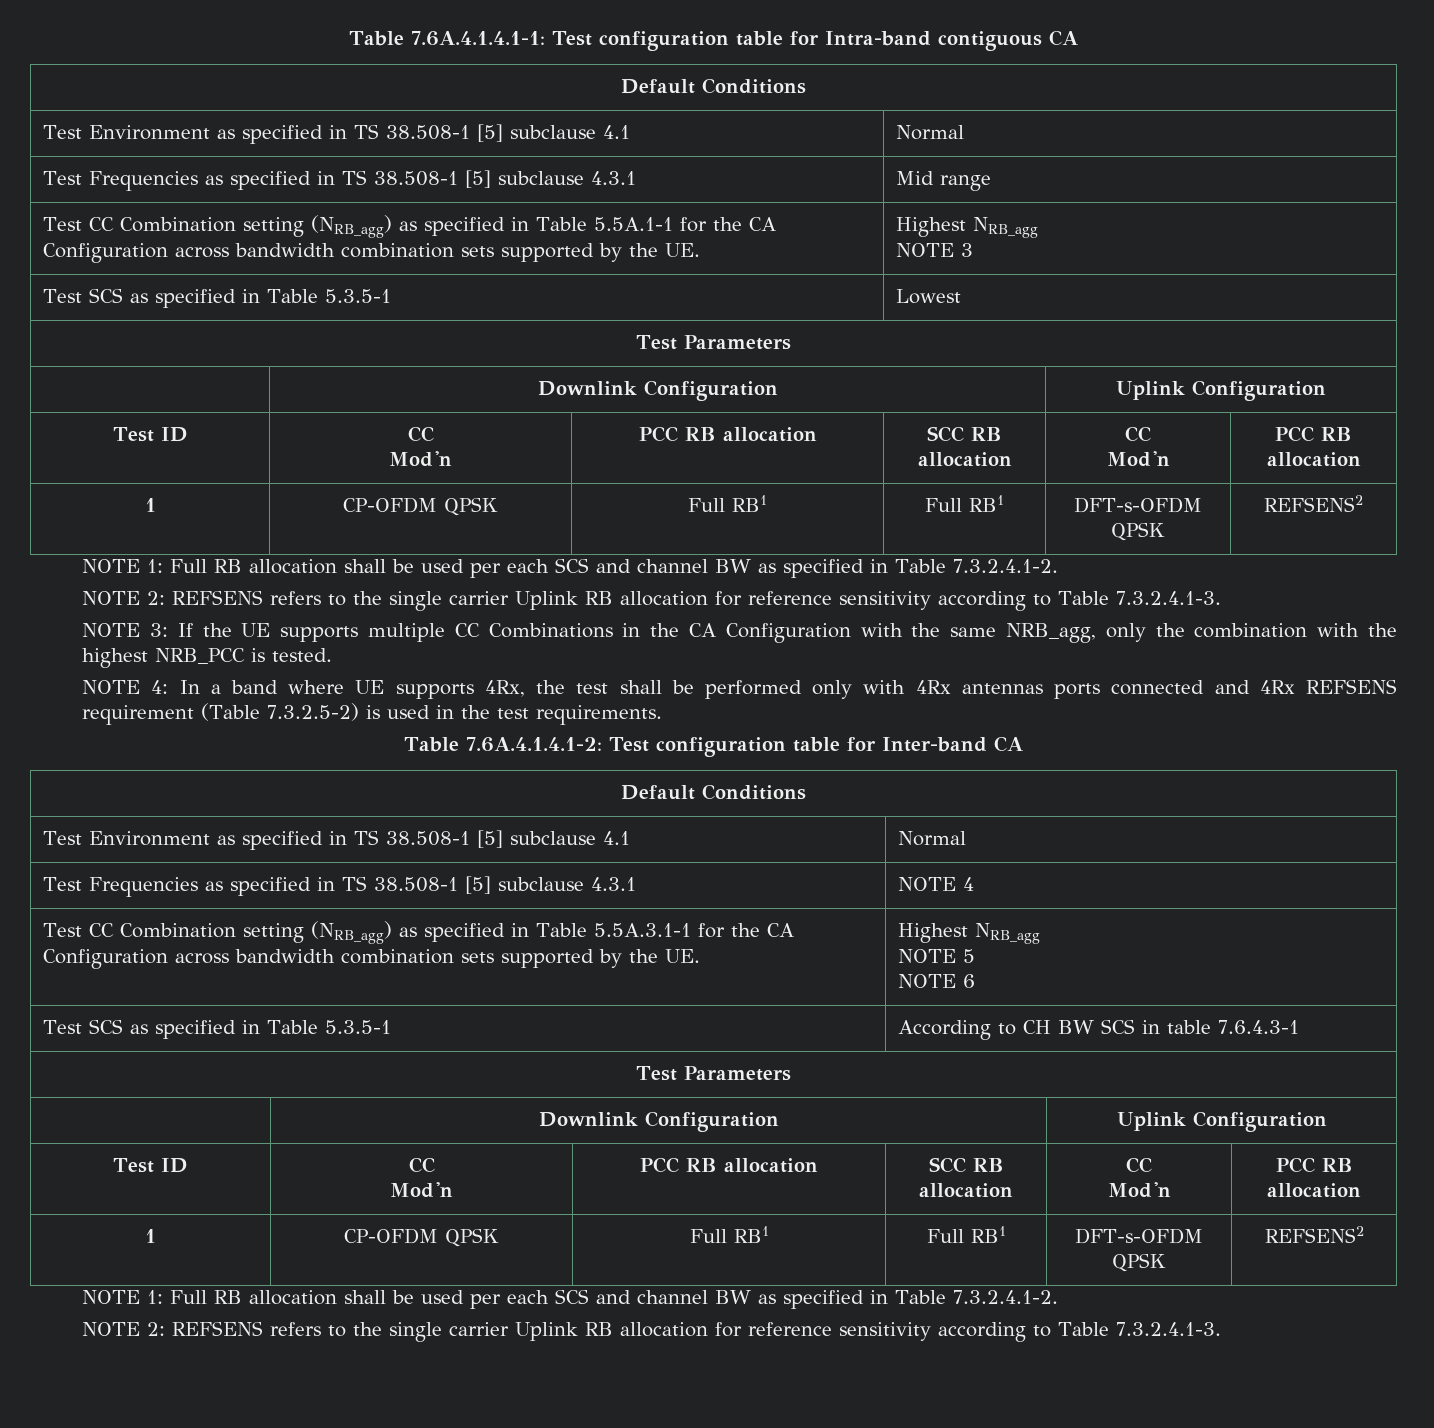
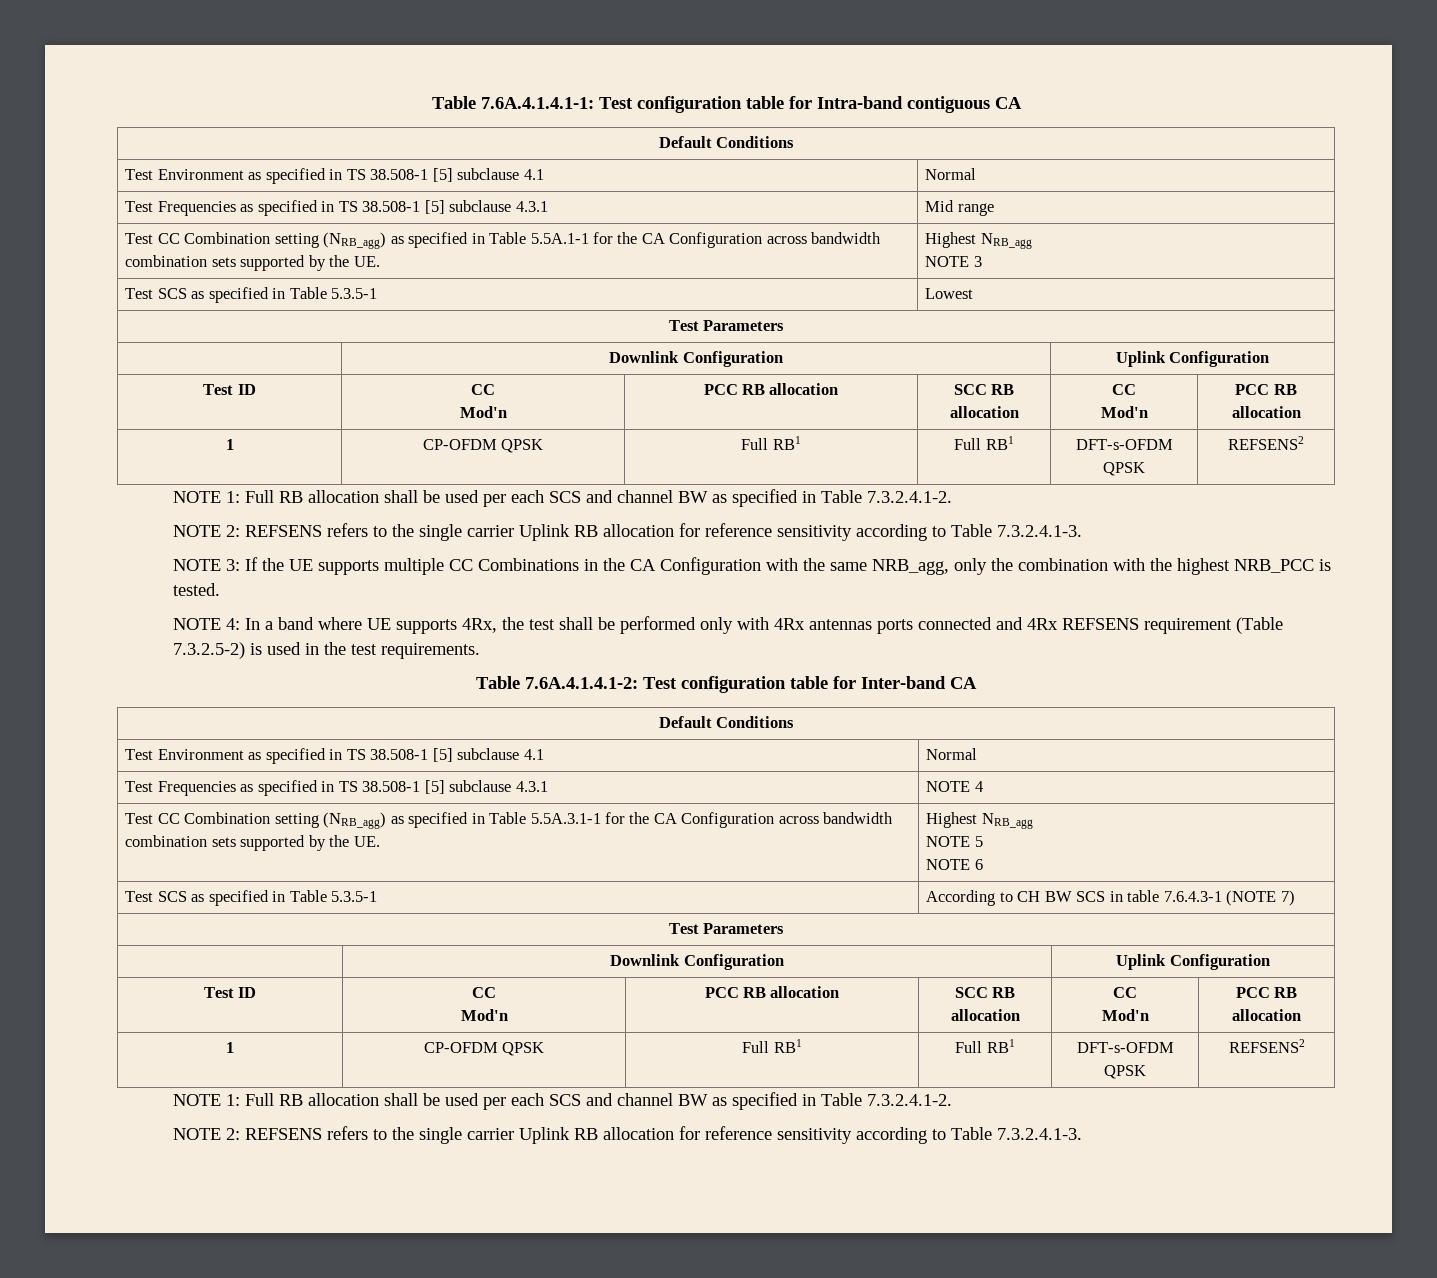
- Test SCS as specified in Table 5.3.5-1 | According to CH BW SCS in table 7.6.4.3-1
+ Test SCS as specified in Table 5.3.5-1 | According to CH BW SCS in table 7.6.4.3-1 (NOTE 7)

